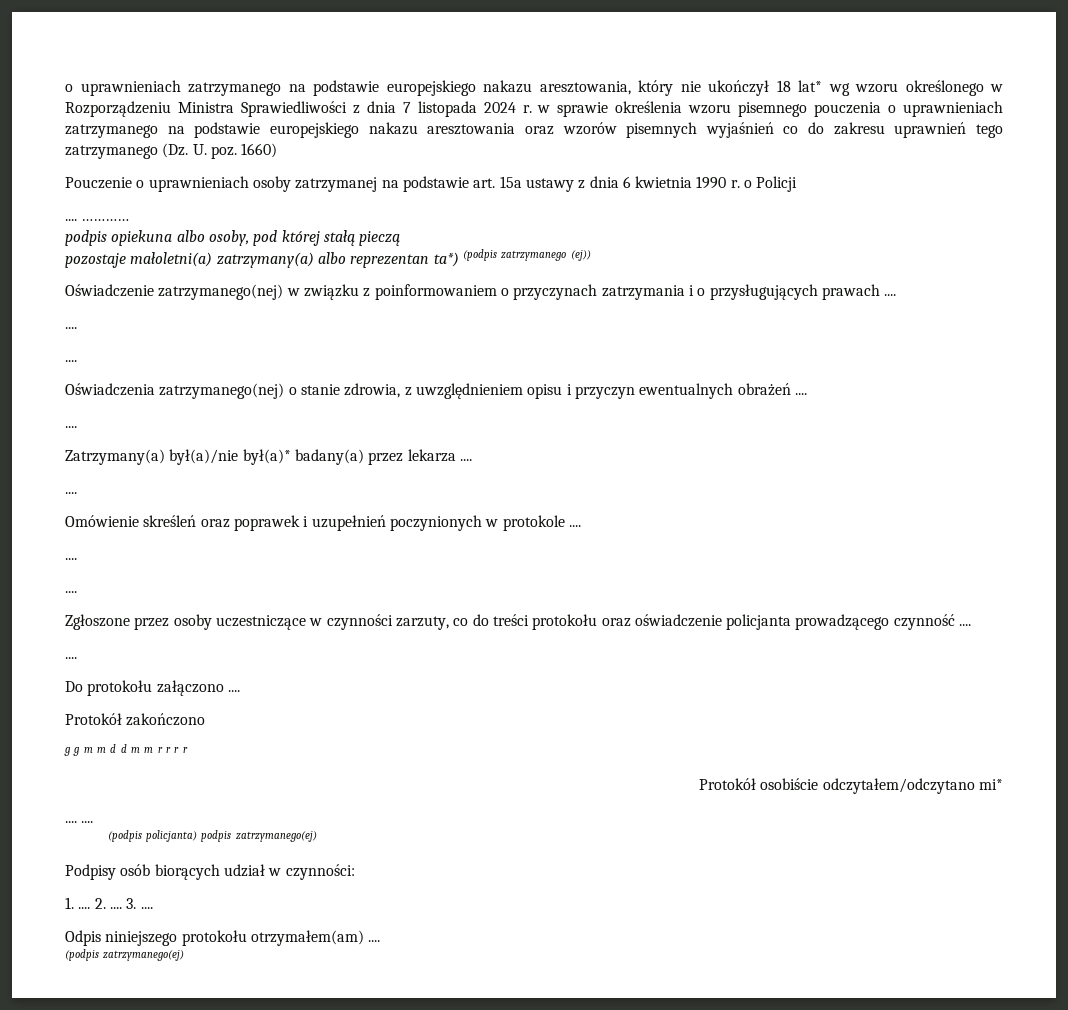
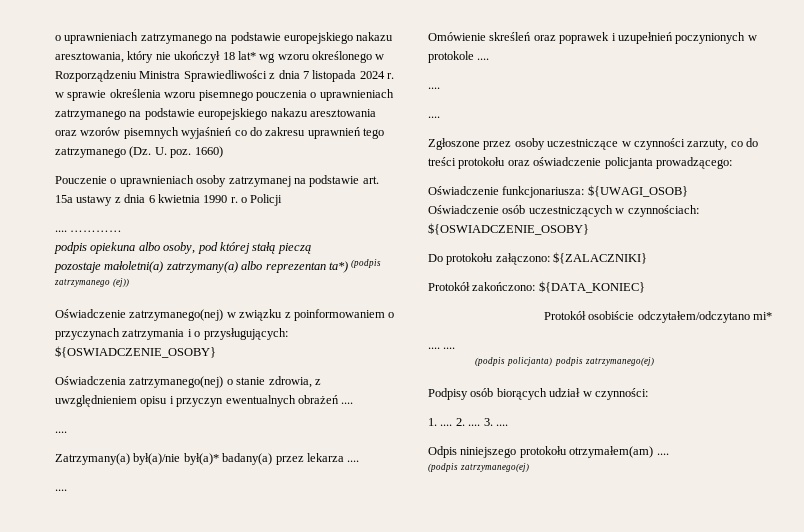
- Oświadczenie zatrzymanego(nej) w związku z poinformowaniem o przyczynach zatrzymania i o przysługujących prawach ....
- ....
- ....
+ Oświadczenie zatrzymanego(nej) w związku z poinformowaniem o przyczynach zatrzymania i o przysługujących: ${OSWIADCZENIE_OSOBY}
- Zgłoszone przez osoby uczestniczące w czynności zarzuty, co do treści protokołu oraz oświadczenie policjanta prowadzącego czynność ....
- ....
+ Zgłoszone przez osoby uczestniczące w czynności zarzuty, co do treści protokołu oraz oświadczenie policjanta prowadzącego:
+ Oświadczenie funkcjonariusza: ${UWAGI_OSOB}
+ Oświadczenie osób uczestniczących w czynnościach: ${OSWIADCZENIE_OSOBY}
- Do protokołu załączono ....
- Protokół zakończono
- g g m m d d m m r r r r
+ Do protokołu załączono: ${ZALACZNIKI}
+ Protokół zakończono: ${DATA_KONIEC}

